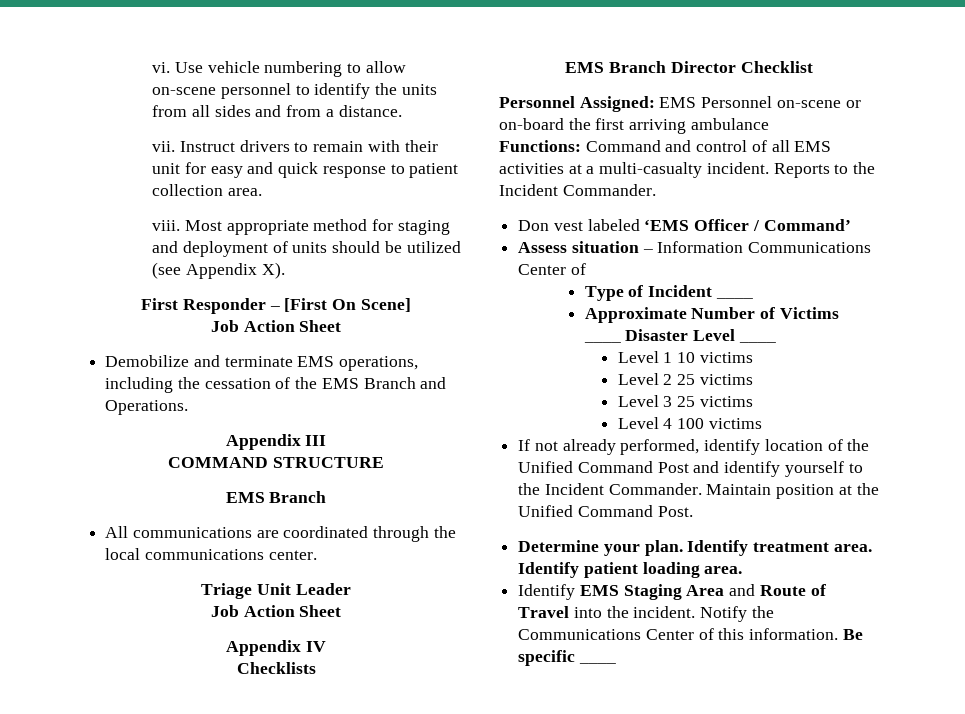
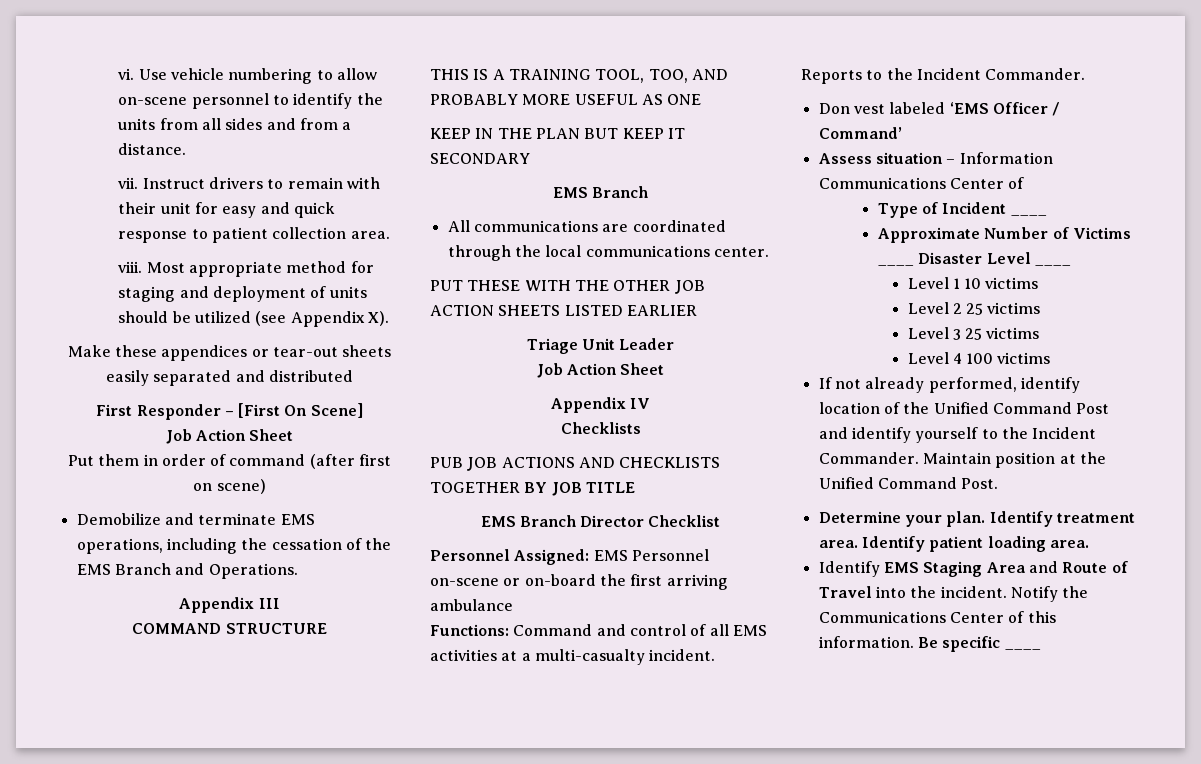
+ Make these appendices or tear-out sheets easily separated and distributed
+ Put them in order of command (after first on scene)
+ THIS IS A TRAINING TOOL, TOO, AND PROBABLY MORE USEFUL AS ONE
+ KEEP IN THE PLAN BUT KEEP IT SECONDARY
+ PUT THESE WITH THE OTHER JOB ACTION SHEETS LISTED EARLIER
+ PUB JOB ACTIONS AND CHECKLISTS TOGETHER BY JOB TITLE

